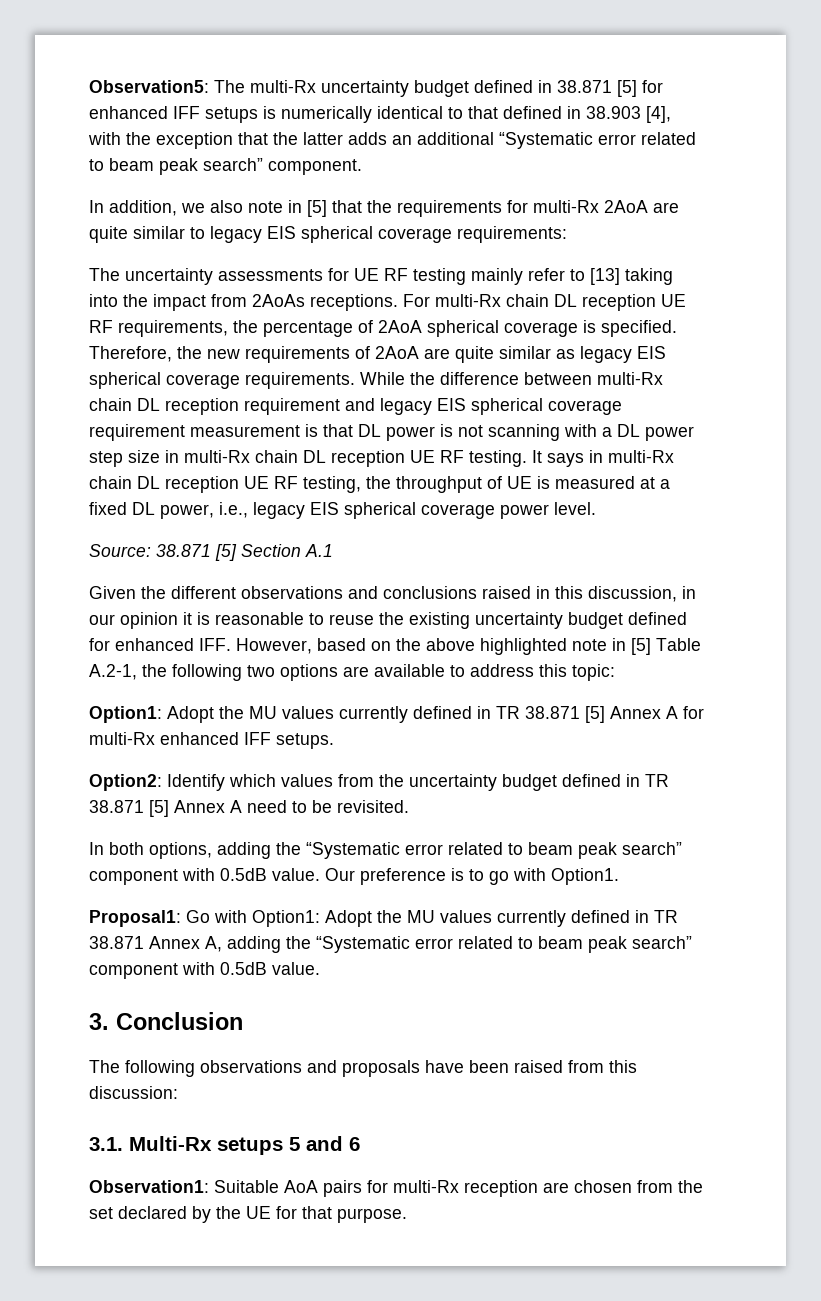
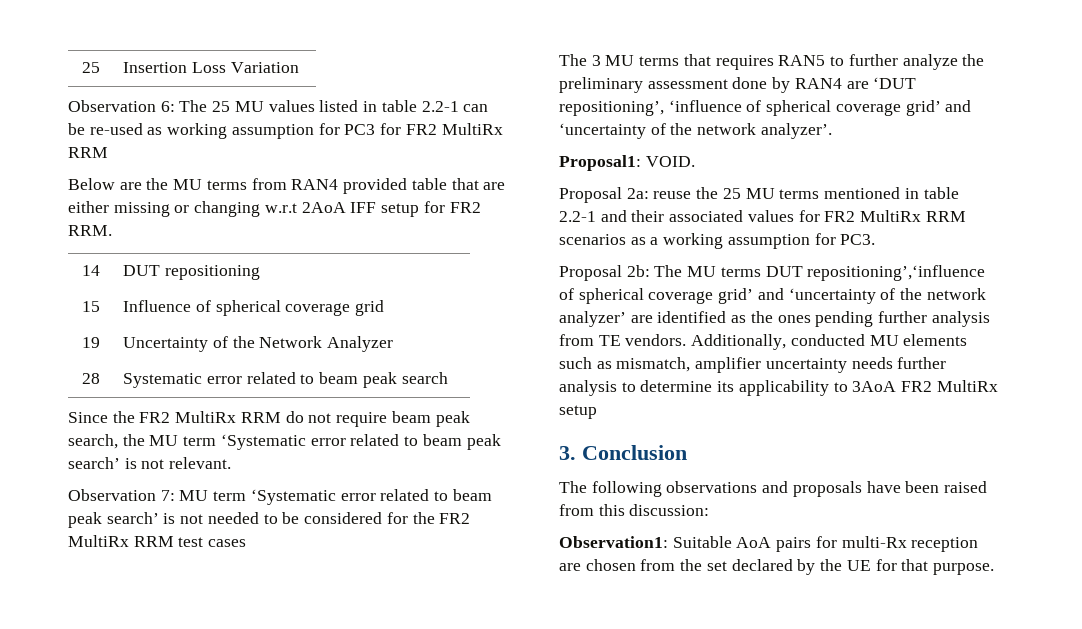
- Observation5: The multi-Rx uncertainty budget defined in 38.871 [5] for enhanced IFF setups is numerically identical to that defined in 38.903 [4], with the exception that the latter adds an additional “Systematic error related to beam peak search” component.
- In addition, we also note in [5] that the requirements for multi-Rx 2AoA are quite similar to legacy EIS spherical coverage requirements:
- The uncertainty assessments for UE RF testing mainly refer to [13] taking into the impact from 2AoAs receptions. For multi-Rx chain DL reception UE RF requirements, the percentage of 2AoA spherical coverage is specified. Therefore, the new requirements of 2AoA are quite similar as legacy EIS spherical coverage requirements. While the difference between multi-Rx chain DL reception requirement and legacy EIS spherical coverage requirement measurement is that DL power is not scanning with a DL power step size in multi-Rx chain DL reception UE RF testing. It says in multi-Rx chain DL reception UE RF testing, the throughput of UE is measured at a fixed DL power, i.e., legacy EIS spherical coverage power level.
- Source: 38.871 [5] Section A.1
- Given the different observations and conclusions raised in this discussion, in our opinion it is reasonable to reuse the existing uncertainty budget defined for enhanced IFF. However, based on the above highlighted note in [5] Table A.2-1, the following two options are available to address this topic:
- Option1: Adopt the MU values currently defined in TR 38.871 [5] Annex A for multi-Rx enhanced IFF setups.
- Option2: Identify which values from the uncertainty budget defined in TR 38.871 [5] Annex A need to be revisited.
- In both options, adding the “Systematic error related to beam peak search” component with 0.5dB value. Our preference is to go with Option1.
- Proposal1: Go with Option1: Adopt the MU values currently defined in TR 38.871 Annex A, adding the “Systematic error related to beam peak search” component with 0.5dB value.
+ 25 | Insertion Loss Variation
+ Observation 6: The 25 MU values listed in table 2.2-1 can be re-used as working assumption for PC3 for FR2 MultiRx RRM
+ Below are the MU terms from RAN4 provided table that are either missing or changing w.r.t 2AoA IFF setup for FR2 RRM.
+ 14 | DUT repositioning
+ 15 | Influence of spherical coverage grid
+ 19 | Uncertainty of the Network Analyzer
+ 28 | Systematic error related to beam peak search
+ Since the FR2 MultiRx RRM do not require beam peak search, the MU term ‘Systematic error related to beam peak search’ is not relevant.
+ Observation 7: MU term ‘Systematic error related to beam peak search’ is not needed to be considered for the FR2 MultiRx RRM test cases
+ The 3 MU terms that requires RAN5 to further analyze the preliminary assessment done by RAN4 are ‘DUT repositioning’, ‘influence of spherical coverage grid’ and ‘uncertainty of the network analyzer’.
+ Proposal1: VOID.
+ Proposal 2a: reuse the 25 MU terms mentioned in table 2.2-1 and their associated values for FR2 MultiRx RRM scenarios as a working assumption for PC3.
+ Proposal 2b: The MU terms DUT repositioning’,‘influence of spherical coverage grid’ and ‘uncertainty of the network analyzer’ are identified as the ones pending further analysis from TE vendors. Additionally, conducted MU elements such as mismatch, amplifier uncertainty needs further analysis to determine its applicability to 3AoA FR2 MultiRx setup
- 3.1. Multi-Rx setups 5 and 6

